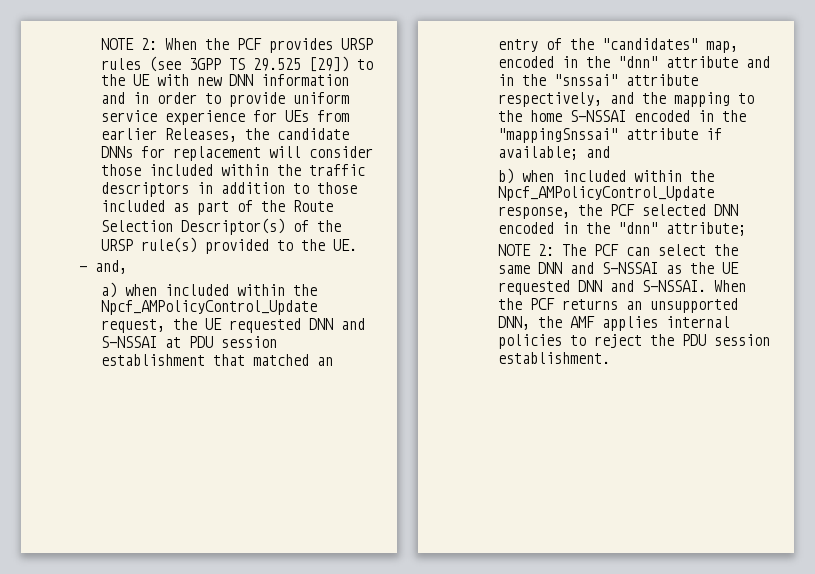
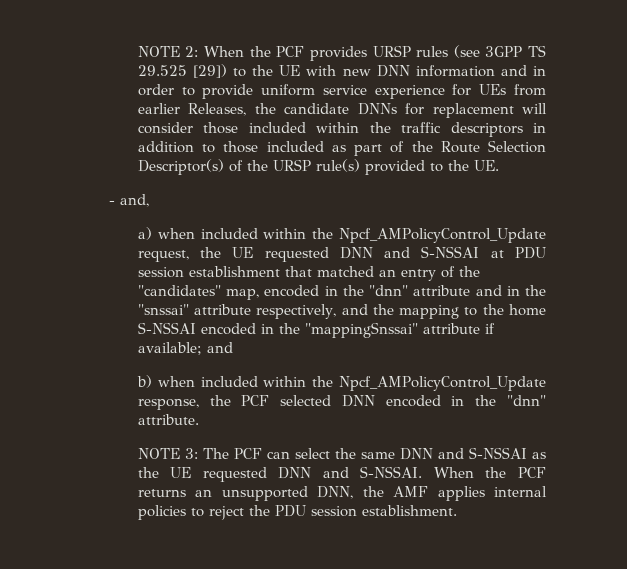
- b) when included within the Npcf_AMPolicyControl_Update response, the PCF selected DNN encoded in the "dnn" attribute;
- NOTE 2: The PCF can select the same DNN and S-NSSAI as the UE requested DNN and S-NSSAI.
+ b) when included within the Npcf_AMPolicyControl_Update response, the PCF selected DNN encoded in the "dnn" attribute.
+ NOTE 3: The PCF can select the same DNN and S-NSSAI as the UE requested DNN and S-NSSAI.

